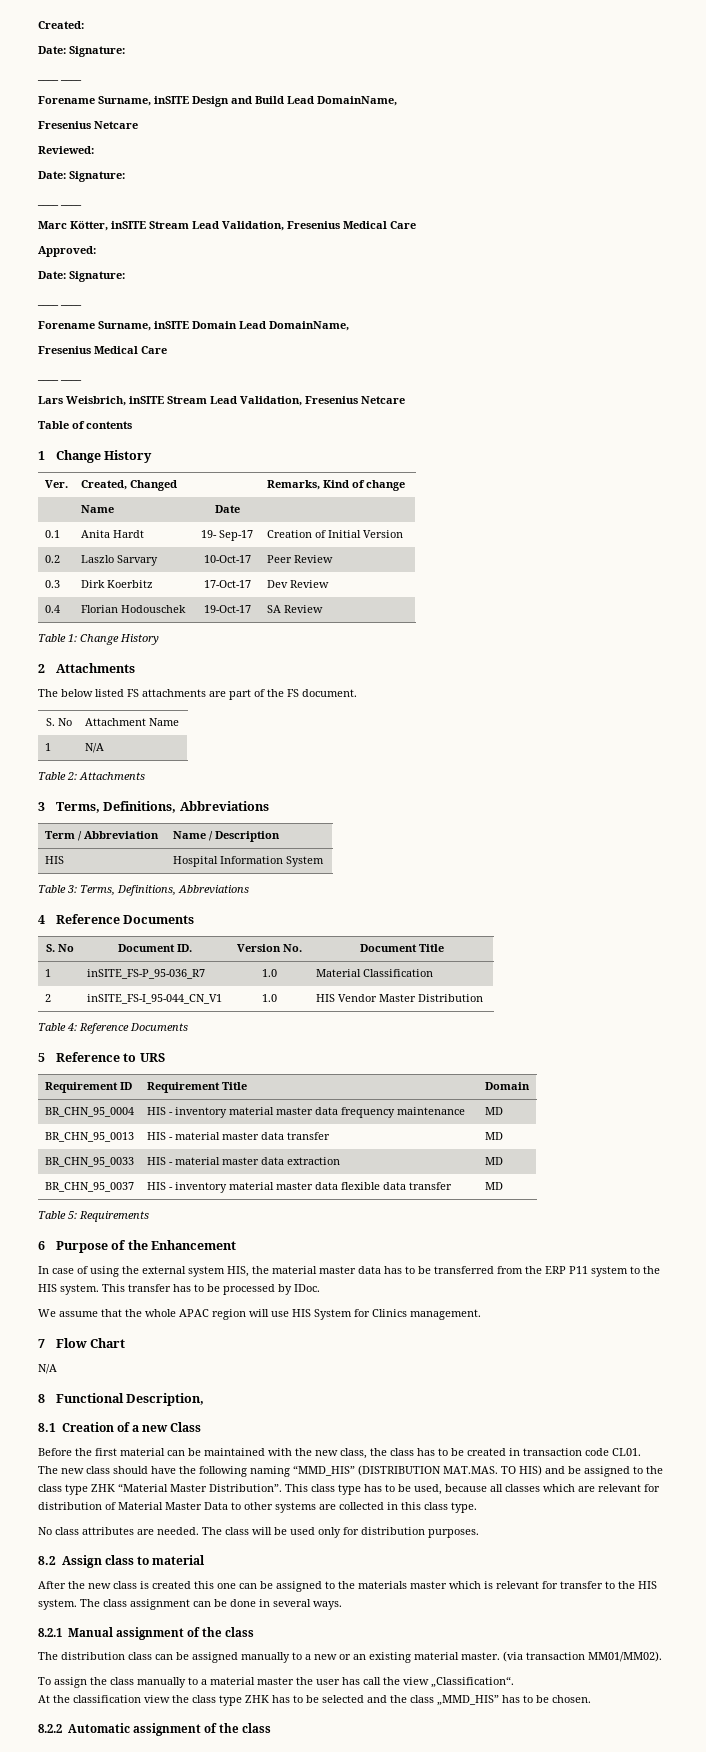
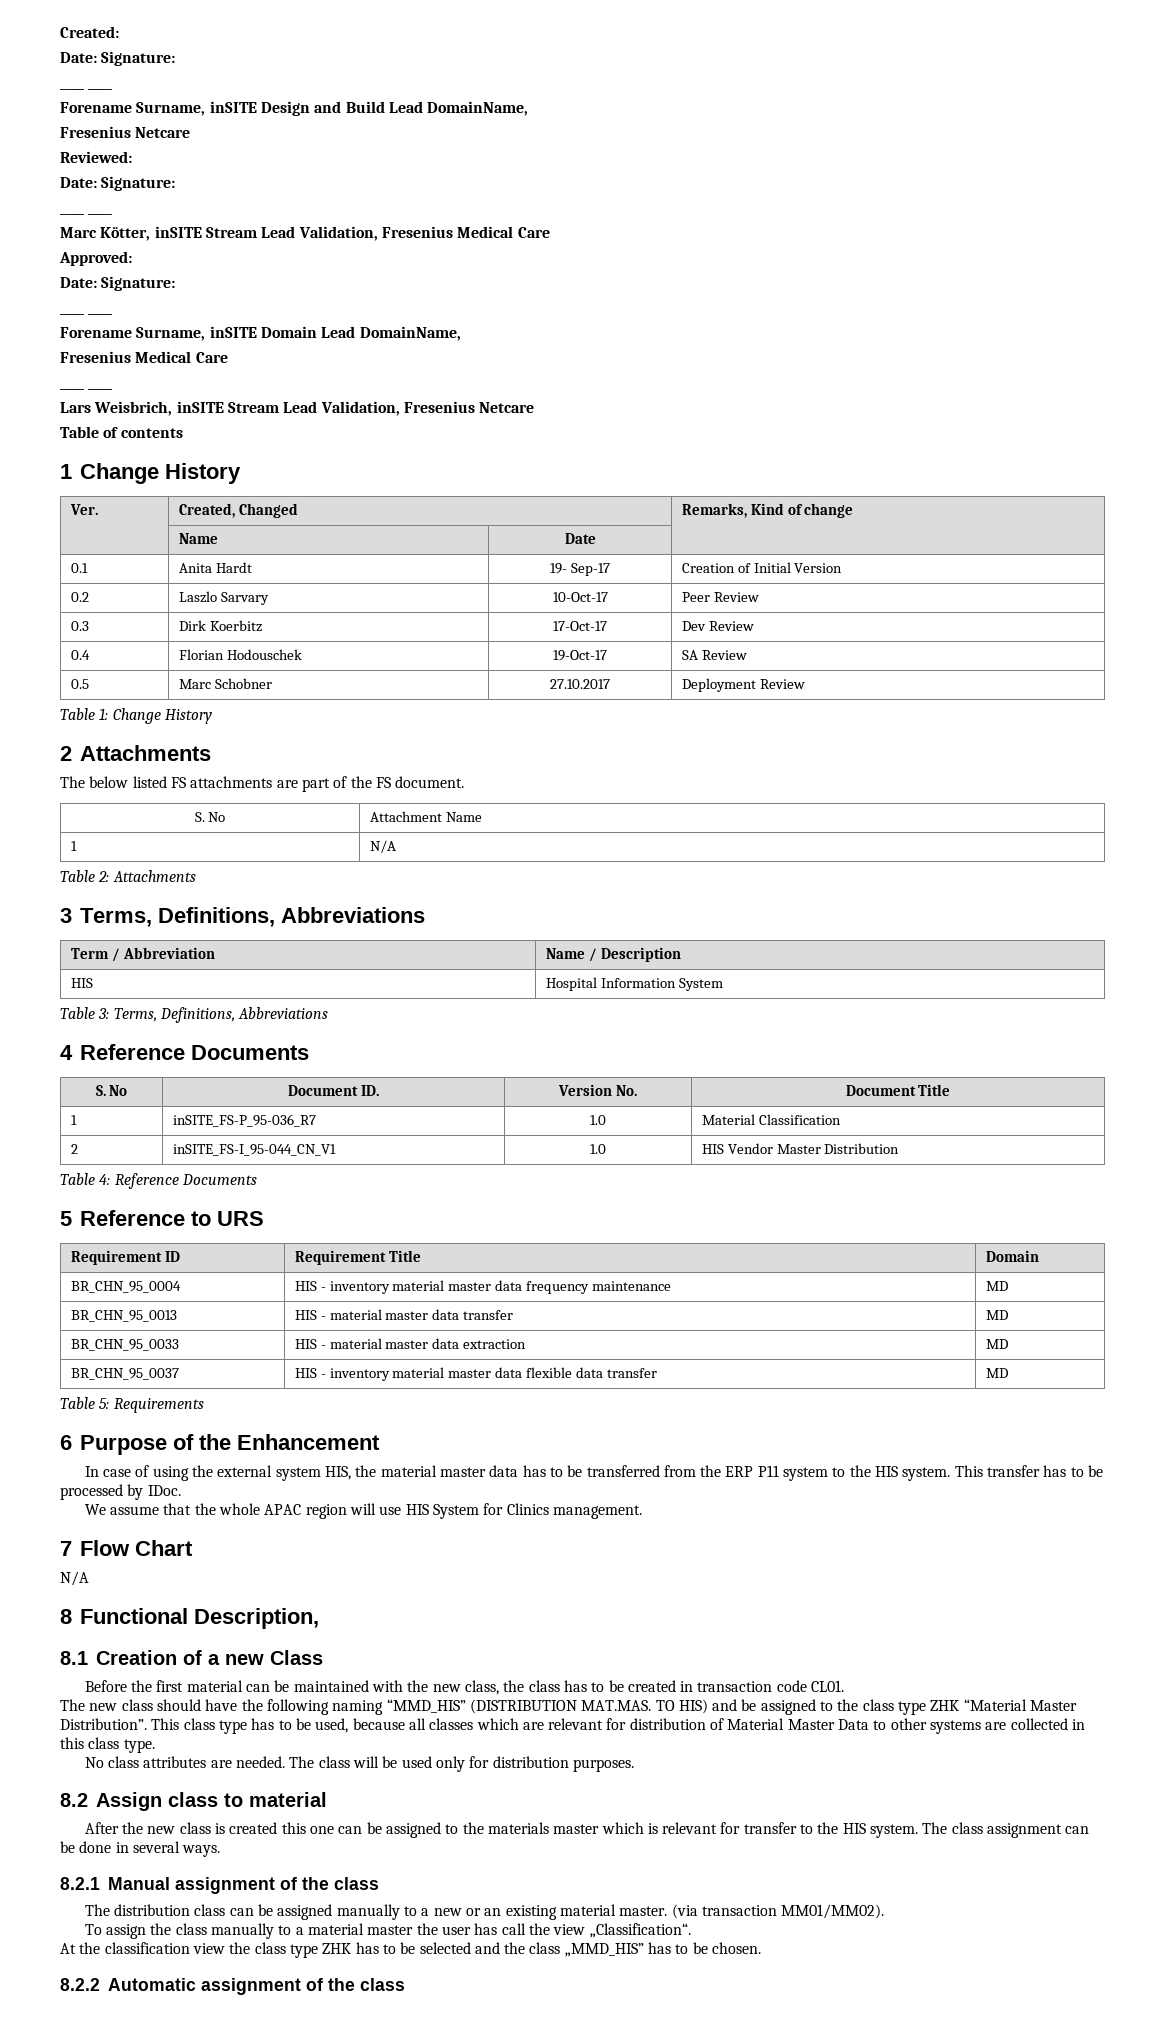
+ 0.5 | Marc Schobner | 27.10.2017 | Deployment Review

